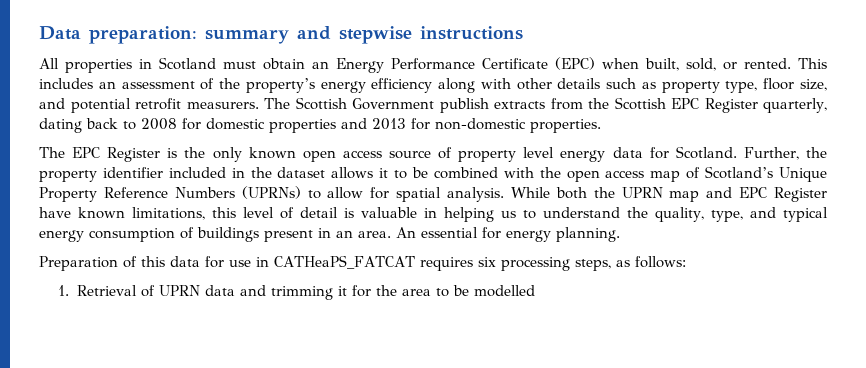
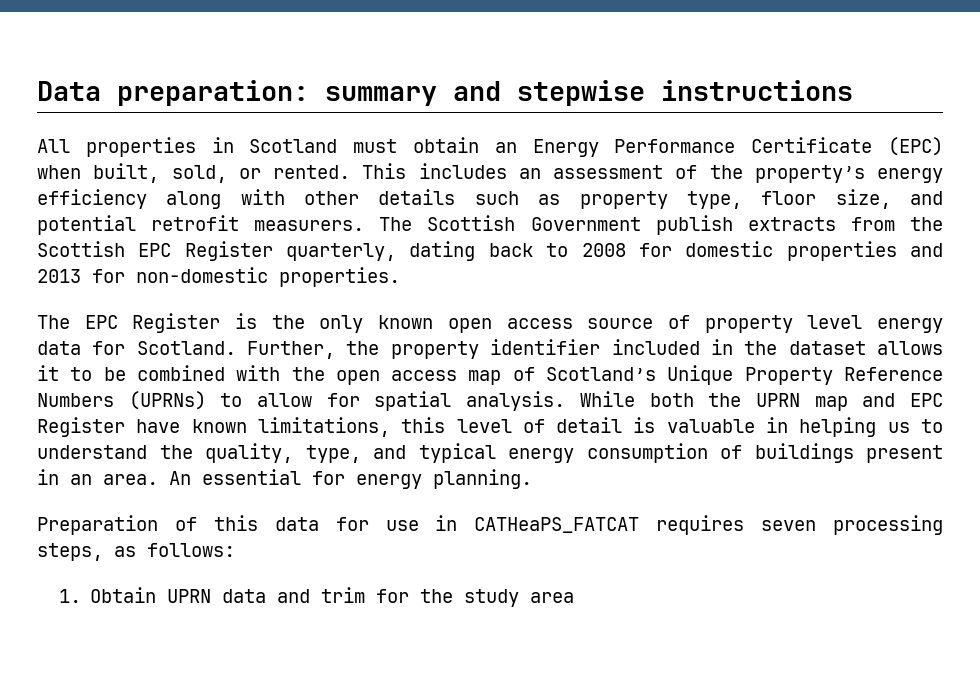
- Preparation of this data for use in CATHeaPS_FATCAT requires six processing steps, as follows:
+ Preparation of this data for use in CATHeaPS_FATCAT requires seven processing steps, as follows:
- 1. Retrieval of UPRN data and trimming it for the area to be modelled
+ 1. Obtain UPRN data and trim for the study area

